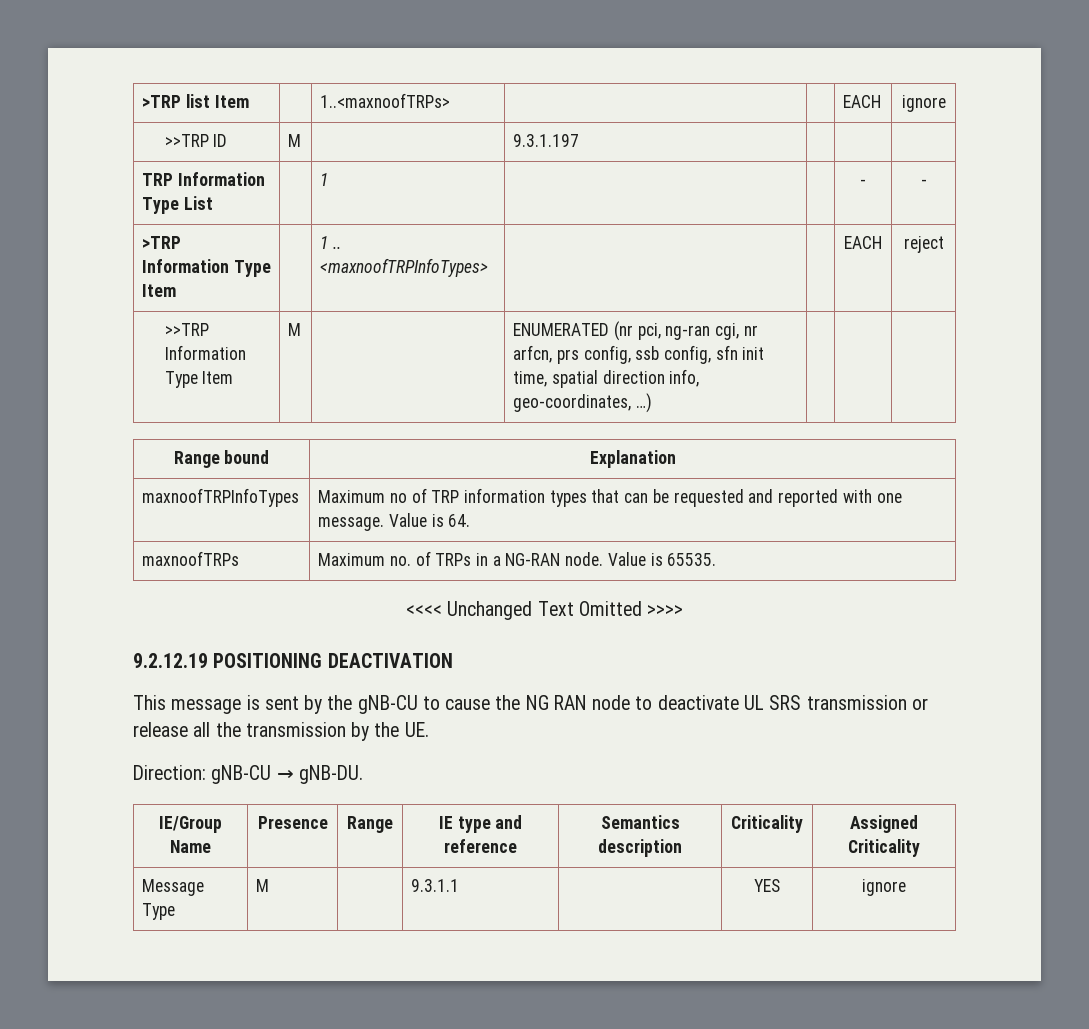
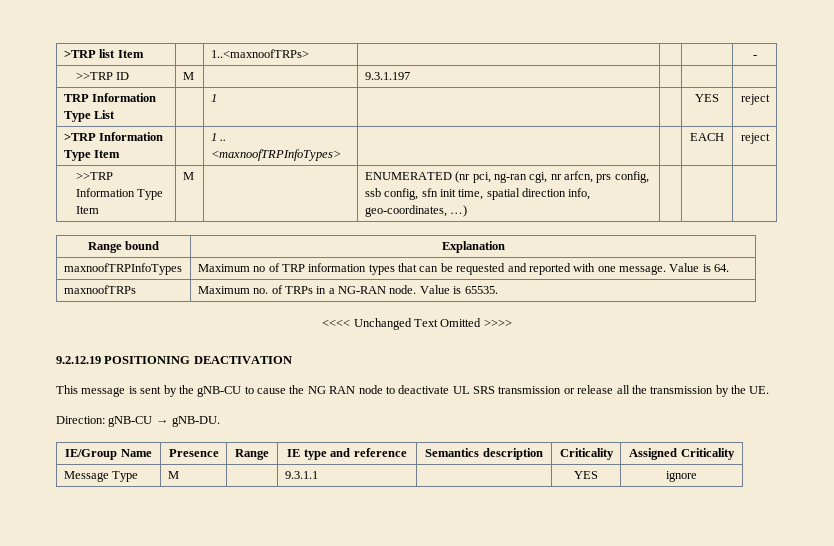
- >TRP list Item | | 1..<maxnoofTRPs> | | | EACH | ignore
+ >TRP list Item | | 1..<maxnoofTRPs> | | | | -
- TRP Information Type List | | 1 | | | - | -
+ TRP Information Type List | | 1 | | | YES | reject

